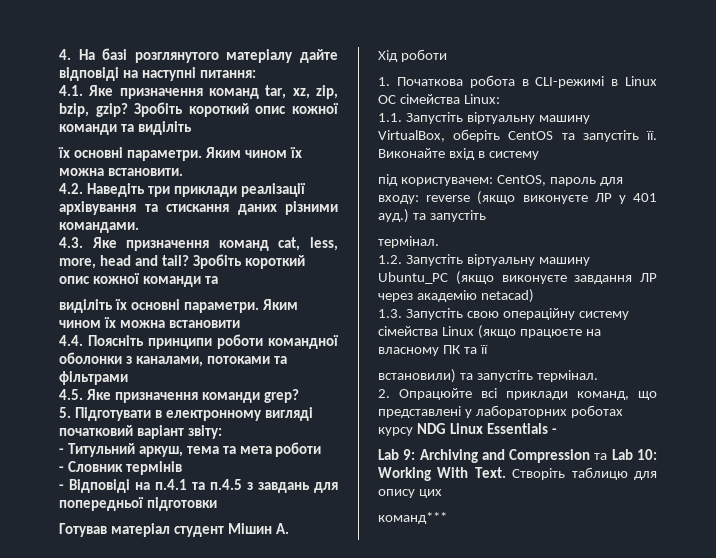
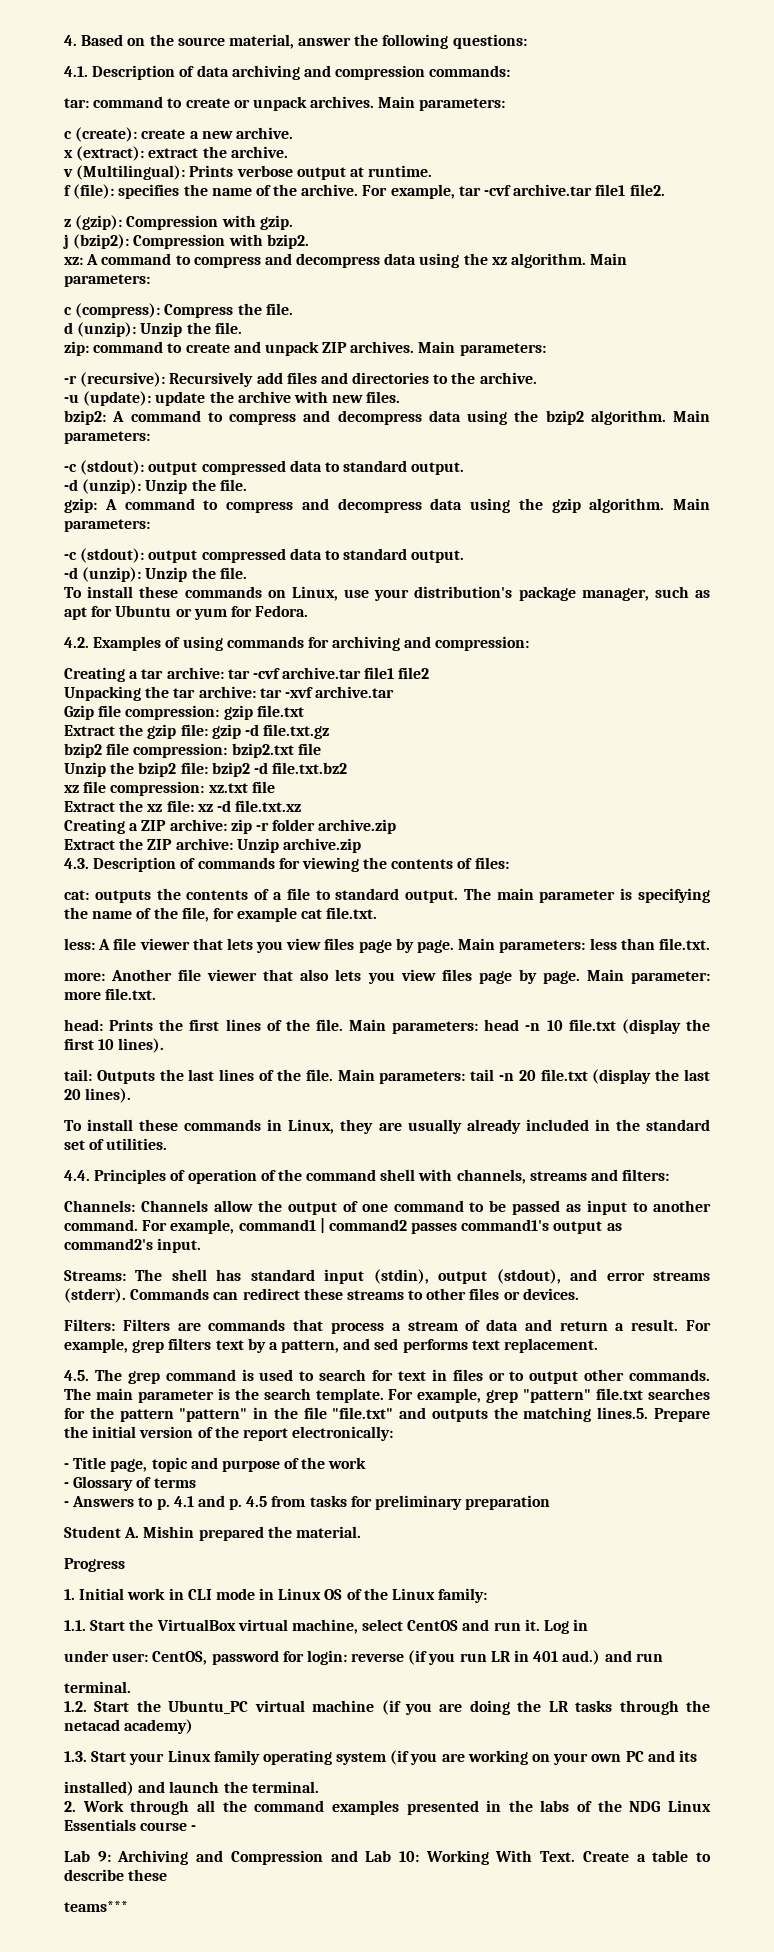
- 4. На базі розглянутого матеріалу дайте відповіді на наступні питання:
- 4.1. Яке призначення команд tar, xz, zip, bzip, gzip? Зробіть короткий опис кожної команди та виділіть
- їх основні параметри. Яким чином їх можна встановити.
- 4.2. Наведіть три приклади реалізації архівування та стискання даних різними командами.
- 4.3. Яке призначення команд cat, less, more, head and tail? Зробіть короткий опис кожної команди та
- виділіть їх основні параметри. Яким чином їх можна встановити
- 4.4. Поясніть принципи роботи командної оболонки з каналами, потоками та фільтрами
- 4.5. Яке призначення команди grep?
- 5. Підготувати в електронному вигляді початковий варіант звіту:
- - Титульний аркуш, тема та мета роботи
- - Словник термінів
- - Відповіді на п.4.1 та п.4.5 з завдань для попередньої підготовки
- Готував матеріал студент Мішин А.
- Хід роботи
- 1. Початкова робота в CLI-режимі в Linux ОС сімейства Linux:
- 1.1. Запустіть віртуальну машину VirtualBox, оберіть CentOS та запустіть її. Виконайте вхід в систему
- під користувачем: CentOS, пароль для входу: reverse (якщо виконуєте ЛР у 401 ауд.) та запустіть
- термінал.
- 1.2. Запустіть віртуальну машину Ubuntu_PC (якщо виконуєте завдання ЛР через академію netacad)
- 1.3. Запустіть свою операційну систему сімейства Linux (якщо працюєте на власному ПК та її
- встановили) та запустіть термінал.
- 2. Опрацюйте всі приклади команд, що представлені у лабораторних роботах курсу NDG Linux Essentials -
+ 4. Based on the source material, answer the following questions:
+ 4.1. Description of data archiving and compression commands:
+ tar: command to create or unpack archives. Main parameters:
+ c (create): create a new archive.
+ x (extract): extract the archive.
+ v (Multilingual): Prints verbose output at runtime.
+ f (file): specifies the name of the archive. For example, tar -cvf archive.tar file1 file2.
+ z (gzip): Compression with gzip.
+ j (bzip2): Compression with bzip2.
+ xz: A command to compress and decompress data using the xz algorithm. Main parameters:
+ c (compress): Compress the file.
+ d (unzip): Unzip the file.
+ zip: command to create and unpack ZIP archives. Main parameters:
+ -r (recursive): Recursively add files and directories to the archive.
+ -u (update): update the archive with new files.
+ bzip2: A command to compress and decompress data using the bzip2 algorithm. Main parameters:
+ -c (stdout): output compressed data to standard output.
+ -d (unzip): Unzip the file.
+ gzip: A command to compress and decompress data using the gzip algorithm. Main parameters:
+ -c (stdout): output compressed data to standard output.
+ -d (unzip): Unzip the file.
+ To install these commands on Linux, use your distribution's package manager, such as apt for Ubuntu or yum for Fedora.
+ 4.2. Examples of using commands for archiving and compression:
+ Creating a tar archive: tar -cvf archive.tar file1 file2
+ Unpacking the tar archive: tar -xvf archive.tar
+ Gzip file compression: gzip file.txt
+ Extract the gzip file: gzip -d file.txt.gz
+ bzip2 file compression: bzip2.txt file
+ Unzip the bzip2 file: bzip2 -d file.txt.bz2
+ xz file compression: xz.txt file
+ Extract the xz file: xz -d file.txt.xz
+ Creating a ZIP archive: zip -r folder archive.zip
+ Extract the ZIP archive: Unzip archive.zip
+ 4.3. Description of commands for viewing the contents of files:
+ cat: outputs the contents of a file to standard output. The main parameter is specifying the name of the file, for example cat file.txt.
+ less: A file viewer that lets you view files page by page. Main parameters: less than file.txt.
+ more: Another file viewer that also lets you view files page by page. Main parameter: more file.txt.
+ head: Prints the first lines of the file. Main parameters: head -n 10 file.txt (display the first 10 lines).
+ tail: Outputs the last lines of the file. Main parameters: tail -n 20 file.txt (display the last 20 lines).
+ To install these commands in Linux, they are usually already included in the standard set of utilities.
+ 4.4. Principles of operation of the command shell with channels, streams and filters:
+ Channels: Channels allow the output of one command to be passed as input to another command. For example, command1 | command2 passes command1's output as command2's input.
+ Streams: The shell has standard input (stdin), output (stdout), and error streams (stderr). Commands can redirect these streams to other files or devices.
+ Filters: Filters are commands that process a stream of data and return a result. For example, grep filters text by a pattern, and sed performs text replacement.
+ 4.5. The grep command is used to search for text in files or to output other commands. The main parameter is the search template. For example, grep "pattern" file.txt searches for the pattern "pattern" in the file "file.txt" and outputs the matching lines.5. Prepare the initial version of the report electronically:
+ - Title page, topic and purpose of the work
+ - Glossary of terms
+ - Answers to p. 4.1 and p. 4.5 from tasks for preliminary preparation
+ Student A. Mishin prepared the material.
+ Progress
+ 1. Initial work in CLI mode in Linux OS of the Linux family:
+ 1.1. Start the VirtualBox virtual machine, select CentOS and run it. Log in
+ under user: CentOS, password for login: reverse (if you run LR in 401 aud.) and run
+ terminal.
+ 1.2. Start the Ubuntu_PC virtual machine (if you are doing the LR tasks through the netacad academy)
+ 1.3. Start your Linux family operating system (if you are working on your own PC and its
+ installed) and launch the terminal.
+ 2. Work through all the command examples presented in the labs of the NDG Linux Essentials course -
- Lab 9: Archiving and Compression та Lab 10: Working With Text.
+ Lab 9: Archiving and Compression and Lab 10: Working With Text.
- Створіть таблицю для опису цих
- команд***
+ Create a table to describe these
+ teams***

